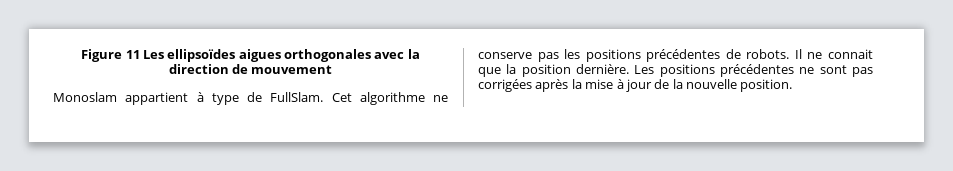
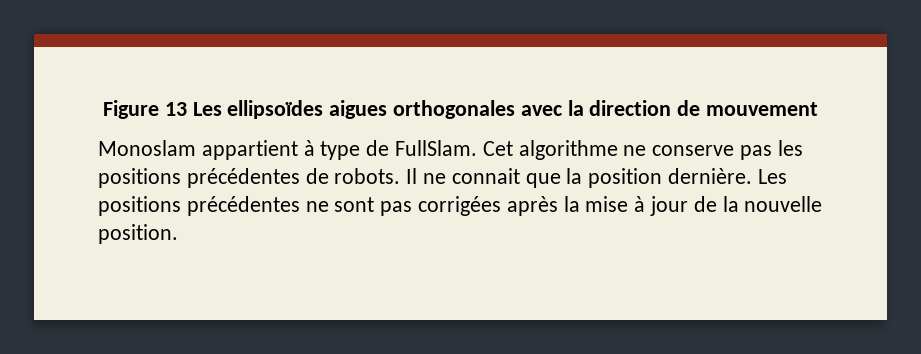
- Figure 11 Les ellipsoïdes aigues orthogonales avec la direction de mouvement
+ Figure 13 Les ellipsoïdes aigues orthogonales avec la direction de mouvement

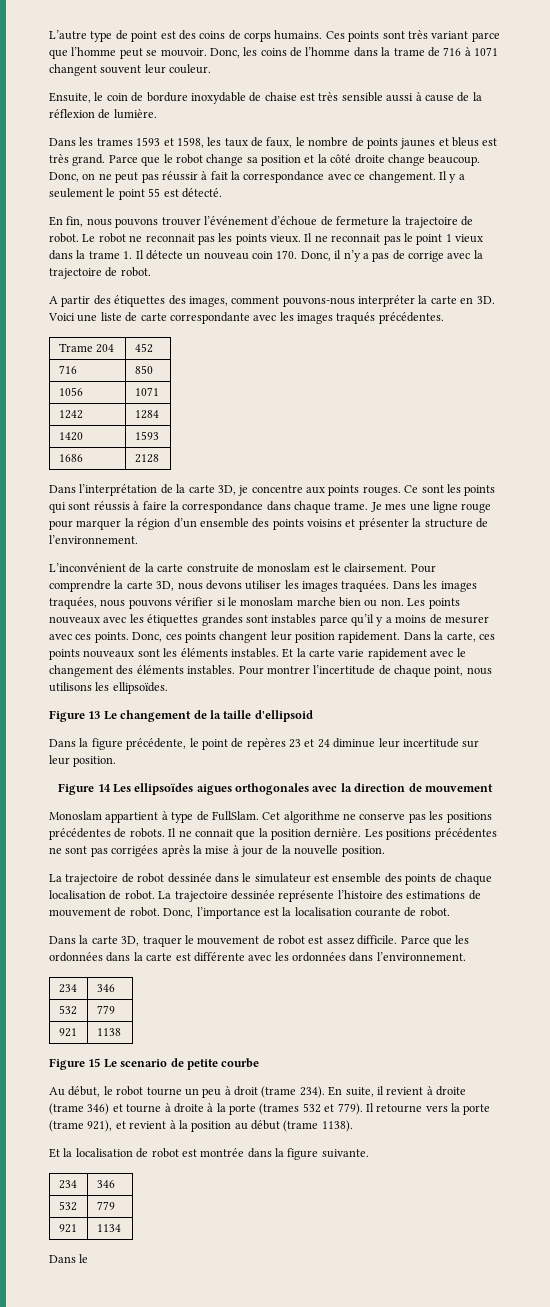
- Figure 13 Les ellipsoïdes aigues orthogonales avec la direction de mouvement
+ L’autre type de point est des coins de corps humains. Ces points sont très variant parce que l’homme peut se mouvoir. Donc, les coins de l’homme dans la trame de 716 à 1071 changent souvent leur couleur.
+ Ensuite, le coin de bordure inoxydable de chaise est très sensible aussi à cause de la réflexion de lumière.
+ Dans les trames 1593 et 1598, les taux de faux, le nombre de points jaunes et bleus est très grand. Parce que le robot change sa position et la côté droite change beaucoup. Donc, on ne peut pas réussir à fait la correspondance avec ce changement. Il y a seulement le point 55 est détecté.
+ En fin, nous pouvons trouver l’événement d’échoue de fermeture la trajectoire de robot. Le robot ne reconnait pas les points vieux. Il ne reconnait pas le point 1 vieux dans la trame 1. Il détecte un nouveau coin 170. Donc, il n’y a pas de corrige avec la trajectoire de robot.
+ A partir des étiquettes des images, comment pouvons-nous interpréter la carte en 3D. Voici une liste de carte correspondante avec les images traqués précédentes.
+ Trame 204 | 452
+ 716 | 850
+ 1056 | 1071
+ 1242 | 1284
+ 1420 | 1593
+ 1686 | 2128
+ Dans l’interprétation de la carte 3D, je concentre aux points rouges. Ce sont les points qui sont réussis à faire la correspondance dans chaque trame. Je mes une ligne rouge pour marquer la région d’un ensemble des points voisins et présenter la structure de l’environnement.
+ L’inconvénient de la carte construite de monoslam est le clairsement. Pour comprendre la carte 3D, nous devons utiliser les images traquées. Dans les images traquées, nous pouvons vérifier si le monoslam marche bien ou non. Les points nouveaux avec les étiquettes grandes sont instables parce qu’il y a moins de mesurer avec ces points. Donc, ces points changent leur position rapidement. Dans la carte, ces points nouveaux sont les éléments instables. Et la carte varie rapidement avec le changement des éléments instables. Pour montrer l’incertitude de chaque point, nous utilisons les ellipsoïdes.
+ Figure 13 Le changement de la taille d'ellipsoid
+ Dans la figure précédente, le point de repères 23 et 24 diminue leur incertitude sur leur position.
+ Figure 14 Les ellipsoïdes aigues orthogonales avec la direction de mouvement
+ La trajectoire de robot dessinée dans le simulateur est ensemble des points de chaque localisation de robot. La trajectoire dessinée représente l’histoire des estimations de mouvement de robot. Donc, l’importance est la localisation courante de robot.
+ Dans la carte 3D, traquer le mouvement de robot est assez difficile. Parce que les ordonnées dans la carte est différente avec les ordonnées dans l’environnement.
+ 234 | 346
+ 532 | 779
+ 921 | 1138
+ Figure 15 Le scenario de petite courbe
+ Au début, le robot tourne un peu à droit (trame 234). En suite, il revient à droite (trame 346) et tourne à droite à la porte (trames 532 et 779). Il retourne vers la porte (trame 921), et revient à la position au début (trame 1138).
+ Et la localisation de robot est montrée dans la figure suivante.
+ 234 | 346
+ 532 | 779
+ 921 | 1134
+ Dans le

